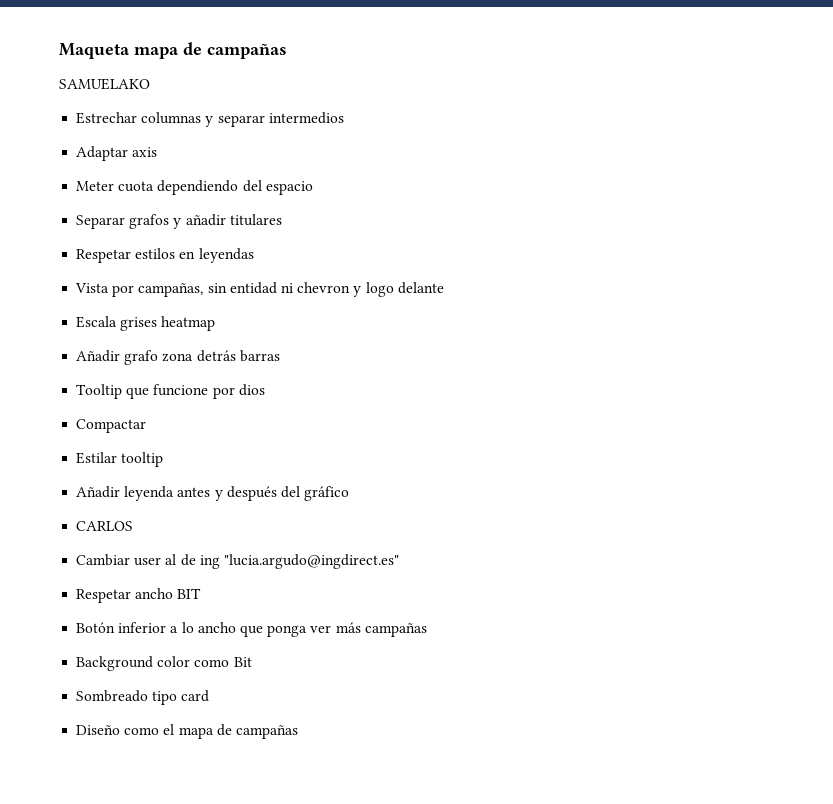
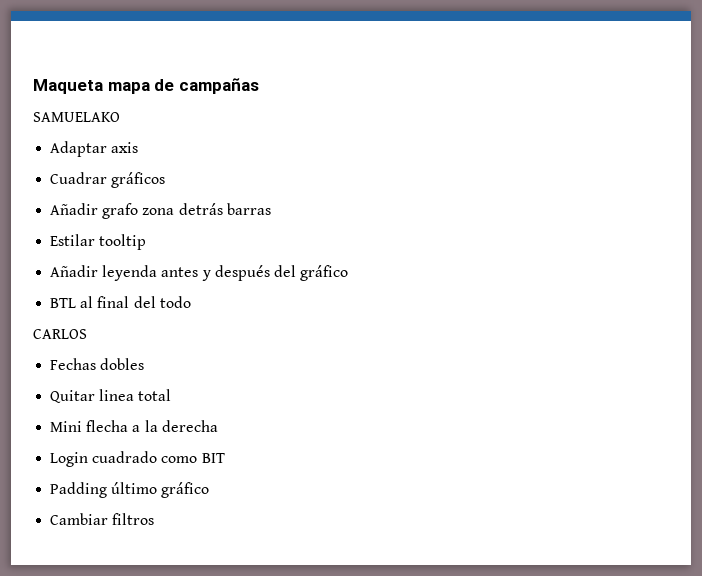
- Estrechar columnas y separar intermedios
  Adaptar axis
- Meter cuota dependiendo del espacio
- Separar grafos y añadir titulares
- Respetar estilos en leyendas
- Vista por campañas, sin entidad ni chevron y logo delante
- Escala grises heatmap
+ Cuadrar gráficos
- Tooltip que funcione por dios
- Compactar
+ BTL al final del todo
  CARLOS
- Cambiar user al de ing "lucia.argudo@ingdirect.es"
- Respetar ancho BIT
- Botón inferior a lo ancho que ponga ver más campañas
- Background color como Bit
- Sombreado tipo card
- Diseño como el mapa de campañas
+ Fechas dobles
+ Quitar linea total
+ Mini flecha a la derecha
+ Login cuadrado como BIT
+ Padding último gráfico
+ Cambiar filtros

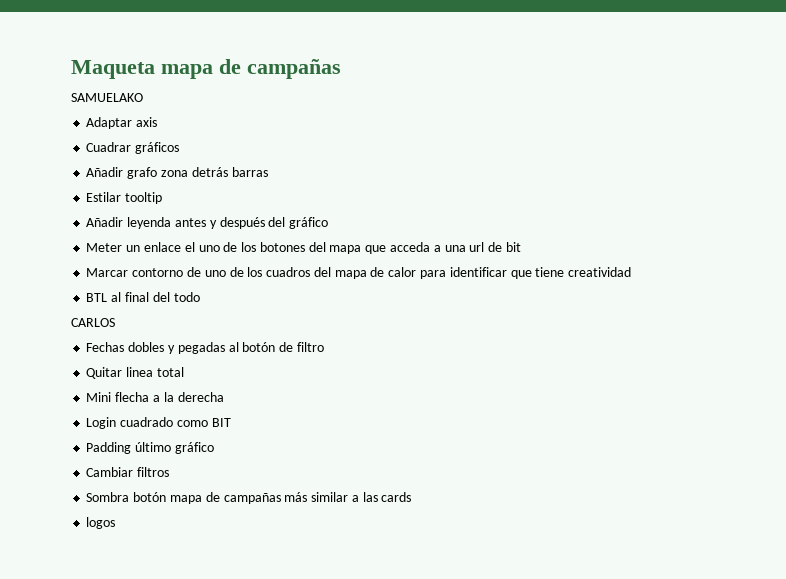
+ Meter un enlace el uno de los botones del mapa que acceda a una url de bit
+ Marcar contorno de uno de los cuadros del mapa de calor para identificar que tiene creatividad
- Fechas dobles
+ Fechas dobles y pegadas al botón de filtro
+ Sombra botón mapa de campañas más similar a las cards
+ logos

